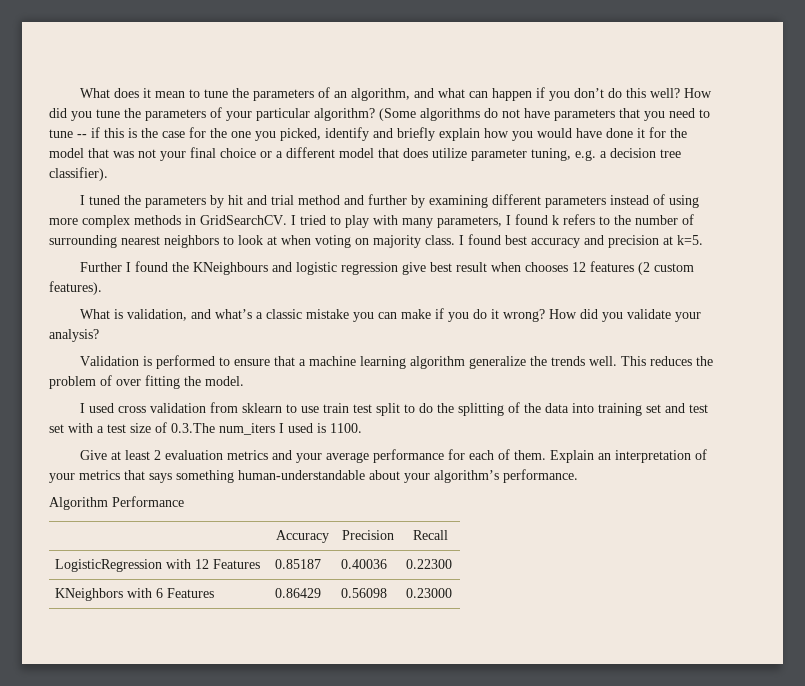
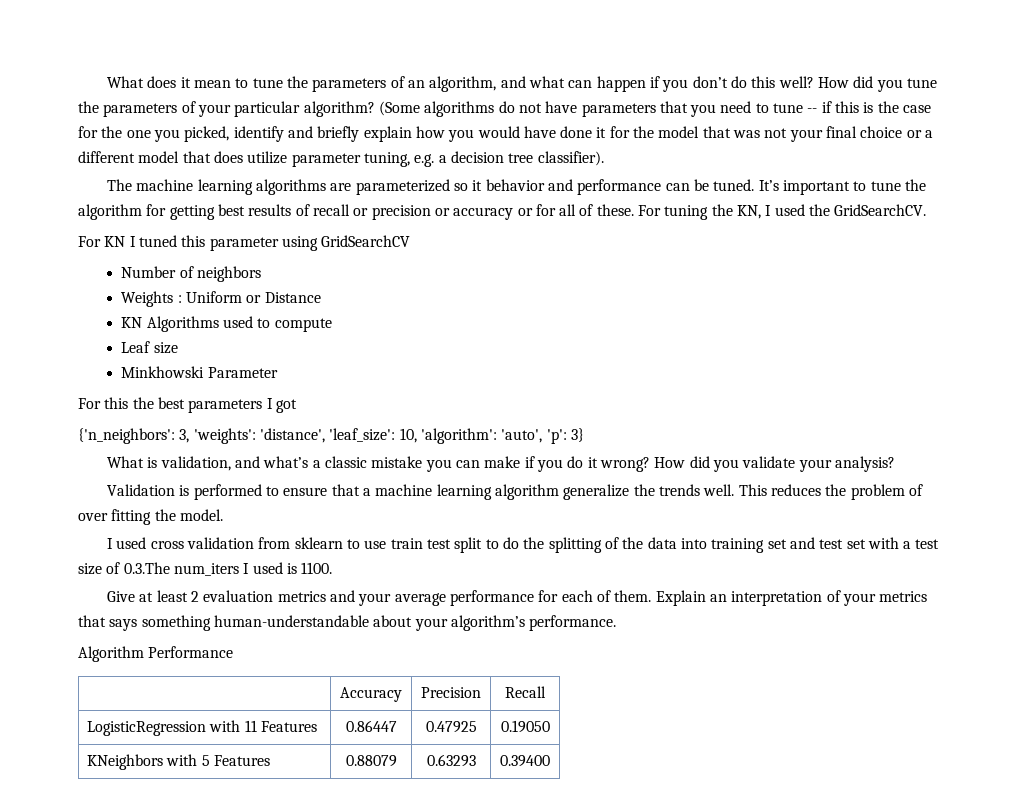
- I tuned the parameters by hit and trial method and further by examining different parameters instead of using more complex methods in GridSearchCV. I tried to play with many parameters, I found k refers to the number of surrounding nearest neighbors to look at when voting on majority class. I found best accuracy and precision at k=5.
- Further I found the KNeighbours and logistic regression give best result when chooses 12 features (2 custom features).
+ The machine learning algorithms are parameterized so it behavior and performance can be tuned. It’s important to tune the algorithm for getting best results of recall or precision or accuracy or for all of these. For tuning the KN, I used the GridSearchCV.
+ For KN I tuned this parameter using GridSearchCV
+ Number of neighbors
+ Weights : Uniform or Distance
+ KN Algorithms used to compute
+ Leaf size
+ Minkhowski Parameter
+ For this the best parameters I got
+ {'n_neighbors': 3, 'weights': 'distance', 'leaf_size': 10, 'algorithm': 'auto', 'p': 3}
- LogisticRegression with 12 Features | 0.85187 | 0.40036 | 0.22300
+ LogisticRegression with 11 Features | 0.86447 | 0.47925 | 0.19050
- KNeighbors with 6 Features | 0.86429 | 0.56098 | 0.23000
+ KNeighbors with 5 Features | 0.88079 | 0.63293 | 0.39400

